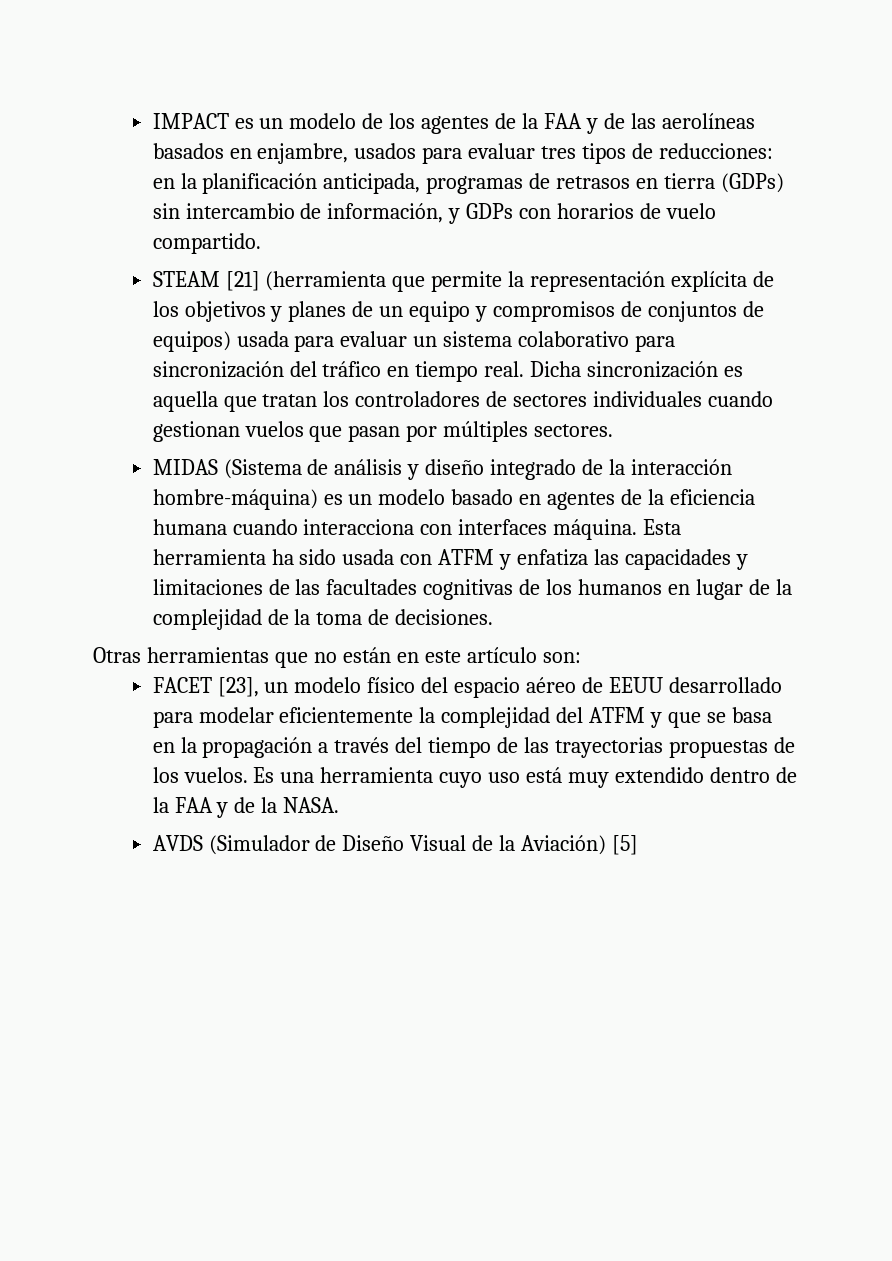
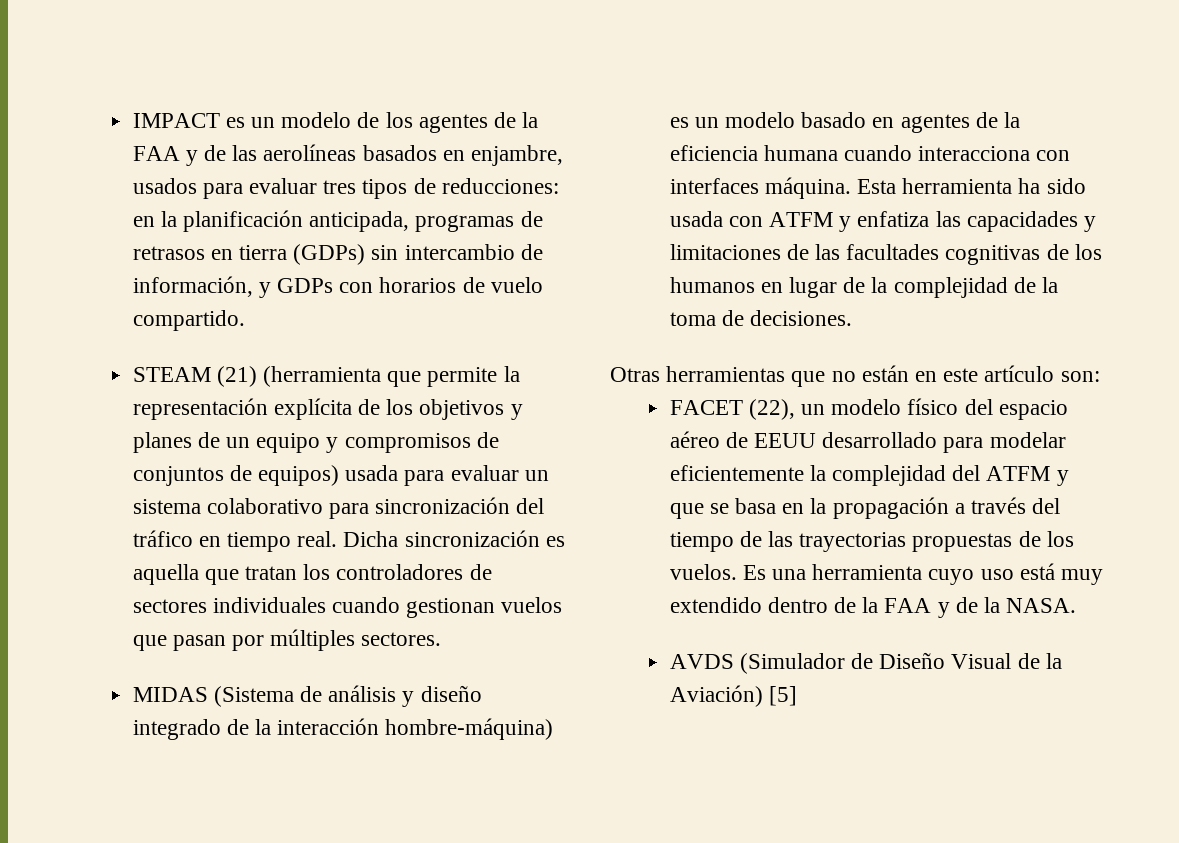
- STEAM [21] (herramienta que permite la representación explícita de los objetivos y planes de un equipo y compromisos de conjuntos de equipos) usada para evaluar un sistema colaborativo para sincronización del tráfico en tiempo real.
+ STEAM (21) (herramienta que permite la representación explícita de los objetivos y planes de un equipo y compromisos de conjuntos de equipos) usada para evaluar un sistema colaborativo para sincronización del tráfico en tiempo real.
- FACET [23], un modelo físico del espacio aéreo de EEUU desarrollado para modelar eficientemente la complejidad del ATFM y que se basa en la propagación a través del tiempo de las trayectorias propuestas de los vuelos.
+ FACET (22), un modelo físico del espacio aéreo de EEUU desarrollado para modelar eficientemente la complejidad del ATFM y que se basa en la propagación a través del tiempo de las trayectorias propuestas de los vuelos.

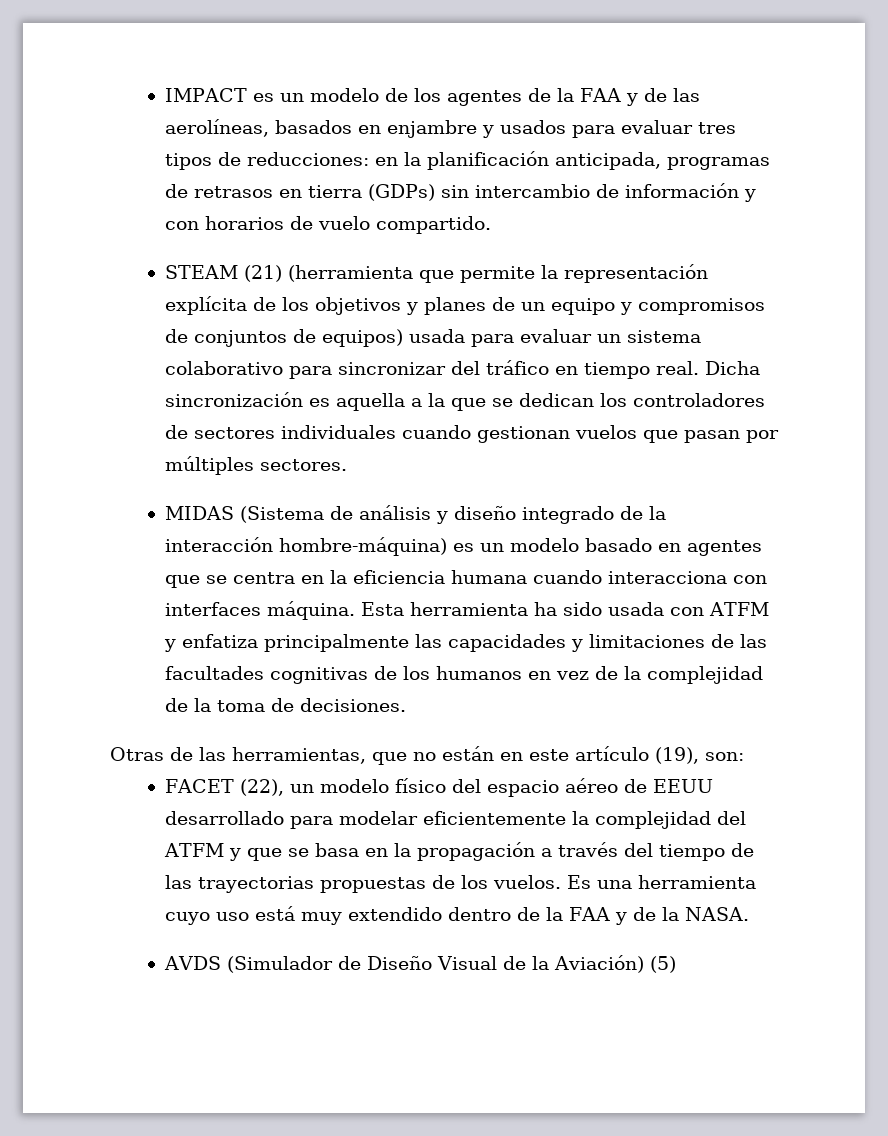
- IMPACT es un modelo de los agentes de la FAA y de las aerolíneas basados en enjambre, usados para evaluar tres tipos de reducciones: en la planificación anticipada, programas de retrasos en tierra (GDPs) sin intercambio de información, y GDPs con horarios de vuelo compartido.
+ IMPACT es un modelo de los agentes de la FAA y de las aerolíneas, basados en enjambre y usados para evaluar tres tipos de reducciones: en la planificación anticipada, programas de retrasos en tierra (GDPs) sin intercambio de información y con horarios de vuelo compartido.
- STEAM (21) (herramienta que permite la representación explícita de los objetivos y planes de un equipo y compromisos de conjuntos de equipos) usada para evaluar un sistema colaborativo para sincronización del tráfico en tiempo real.
+ STEAM (21) (herramienta que permite la representación explícita de los objetivos y planes de un equipo y compromisos de conjuntos de equipos) usada para evaluar un sistema colaborativo para sincronizar del tráfico en tiempo real.
- Dicha sincronización es aquella que tratan los controladores de sectores individuales cuando gestionan vuelos que pasan por múltiples sectores.
+ Dicha sincronización es aquella a la que se dedican los controladores de sectores individuales cuando gestionan vuelos que pasan por múltiples sectores.
- MIDAS (Sistema de análisis y diseño integrado de la interacción hombre-máquina) es un modelo basado en agentes de la eficiencia humana cuando interacciona con interfaces máquina.
+ MIDAS (Sistema de análisis y diseño integrado de la interacción hombre-máquina) es un modelo basado en agentes que se centra en la eficiencia humana cuando interacciona con interfaces máquina.
- Esta herramienta ha sido usada con ATFM y enfatiza las capacidades y limitaciones de las facultades cognitivas de los humanos en lugar de la complejidad de la toma de decisiones.
+ Esta herramienta ha sido usada con ATFM y enfatiza principalmente las capacidades y limitaciones de las facultades cognitivas de los humanos en vez de la complejidad de la toma de decisiones.
- Otras herramientas que no están en este artículo son:
+ Otras de las herramientas, que no están en este artículo (19), son:
- AVDS (Simulador de Diseño Visual de la Aviación) [5]
+ AVDS (Simulador de Diseño Visual de la Aviación) (5)

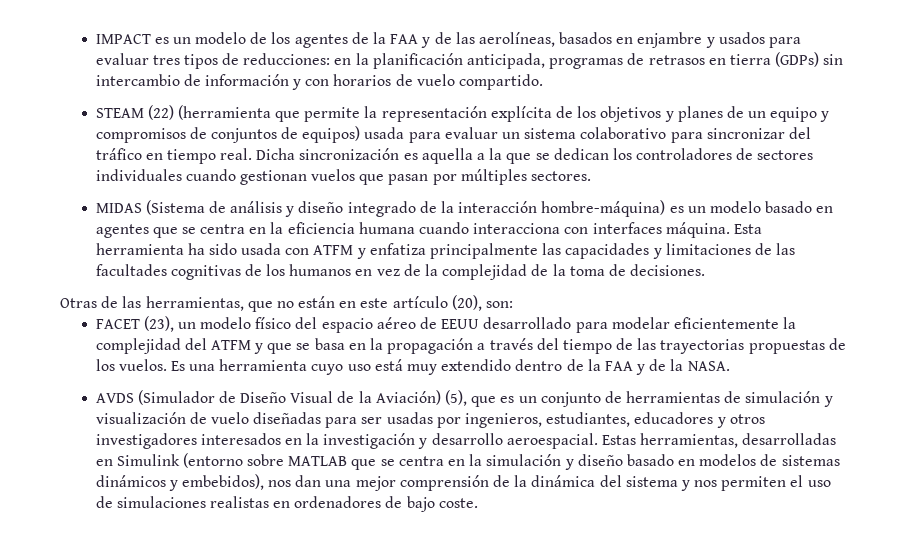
- STEAM (21) (herramienta que permite la representación explícita de los objetivos y planes de un equipo y compromisos de conjuntos de equipos) usada para evaluar un sistema colaborativo para sincronizar del tráfico en tiempo real.
+ STEAM (22) (herramienta que permite la representación explícita de los objetivos y planes de un equipo y compromisos de conjuntos de equipos) usada para evaluar un sistema colaborativo para sincronizar del tráfico en tiempo real.
- Otras de las herramientas, que no están en este artículo (19), son:
+ Otras de las herramientas, que no están en este artículo (20), son:
- FACET (22), un modelo físico del espacio aéreo de EEUU desarrollado para modelar eficientemente la complejidad del ATFM y que se basa en la propagación a través del tiempo de las trayectorias propuestas de los vuelos.
+ FACET (23), un modelo físico del espacio aéreo de EEUU desarrollado para modelar eficientemente la complejidad del ATFM y que se basa en la propagación a través del tiempo de las trayectorias propuestas de los vuelos.
- AVDS (Simulador de Diseño Visual de la Aviación) (5)
+ AVDS (Simulador de Diseño Visual de la Aviación) (5), que es un conjunto de herramientas de simulación y visualización de vuelo diseñadas para ser usadas por ingenieros, estudiantes, educadores y otros investigadores interesados en la investigación y desarrollo aeroespacial. Estas herramientas, desarrolladas en Simulink (entorno sobre MATLAB que se centra en la simulación y diseño basado en modelos de sistemas dinámicos y embebidos), nos dan una mejor comprensión de la dinámica del sistema y nos permiten el uso de simulaciones realistas en ordenadores de bajo coste.

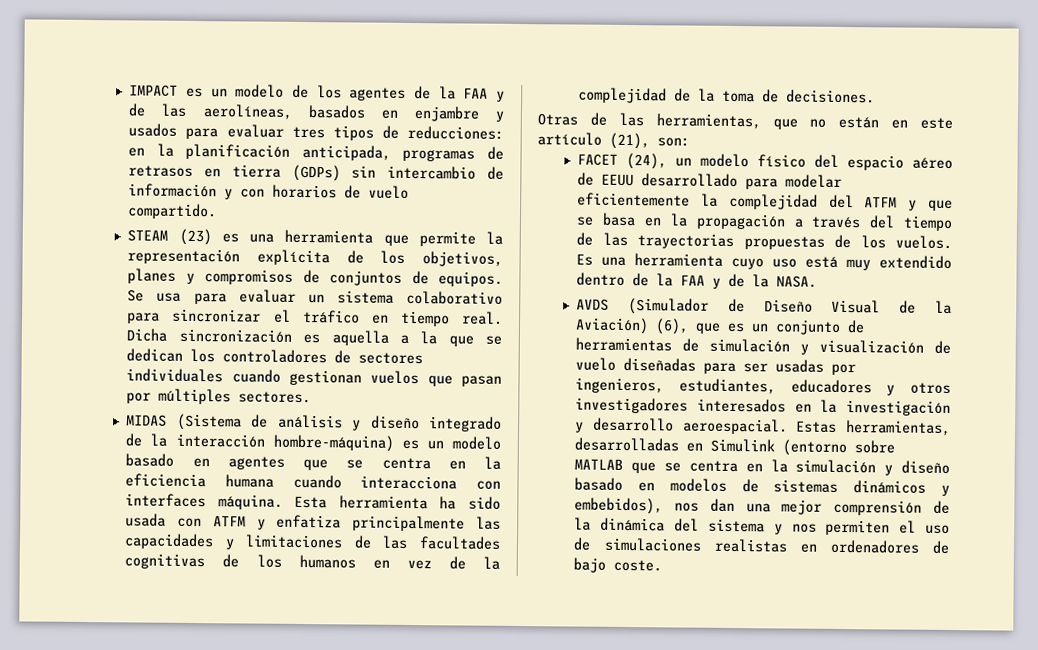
- STEAM (22) (herramienta que permite la representación explícita de los objetivos y planes de un equipo y compromisos de conjuntos de equipos) usada para evaluar un sistema colaborativo para sincronizar del tráfico en tiempo real.
+ STEAM (23) es una herramienta que permite la representación explícita de los objetivos, planes y compromisos de conjuntos de equipos. Se usa para evaluar un sistema colaborativo para sincronizar el tráfico en tiempo real.
- Otras de las herramientas, que no están en este artículo (20), son:
+ Otras de las herramientas, que no están en este artículo (21), son:
- FACET (23), un modelo físico del espacio aéreo de EEUU desarrollado para modelar eficientemente la complejidad del ATFM y que se basa en la propagación a través del tiempo de las trayectorias propuestas de los vuelos.
+ FACET (24), un modelo físico del espacio aéreo de EEUU desarrollado para modelar eficientemente la complejidad del ATFM y que se basa en la propagación a través del tiempo de las trayectorias propuestas de los vuelos.
- AVDS (Simulador de Diseño Visual de la Aviación) (5), que es un conjunto de herramientas de simulación y visualización de vuelo diseñadas para ser usadas por ingenieros, estudiantes, educadores y otros investigadores interesados en la investigación y desarrollo aeroespacial.
+ AVDS (Simulador de Diseño Visual de la Aviación) (6), que es un conjunto de herramientas de simulación y visualización de vuelo diseñadas para ser usadas por ingenieros, estudiantes, educadores y otros investigadores interesados en la investigación y desarrollo aeroespacial.

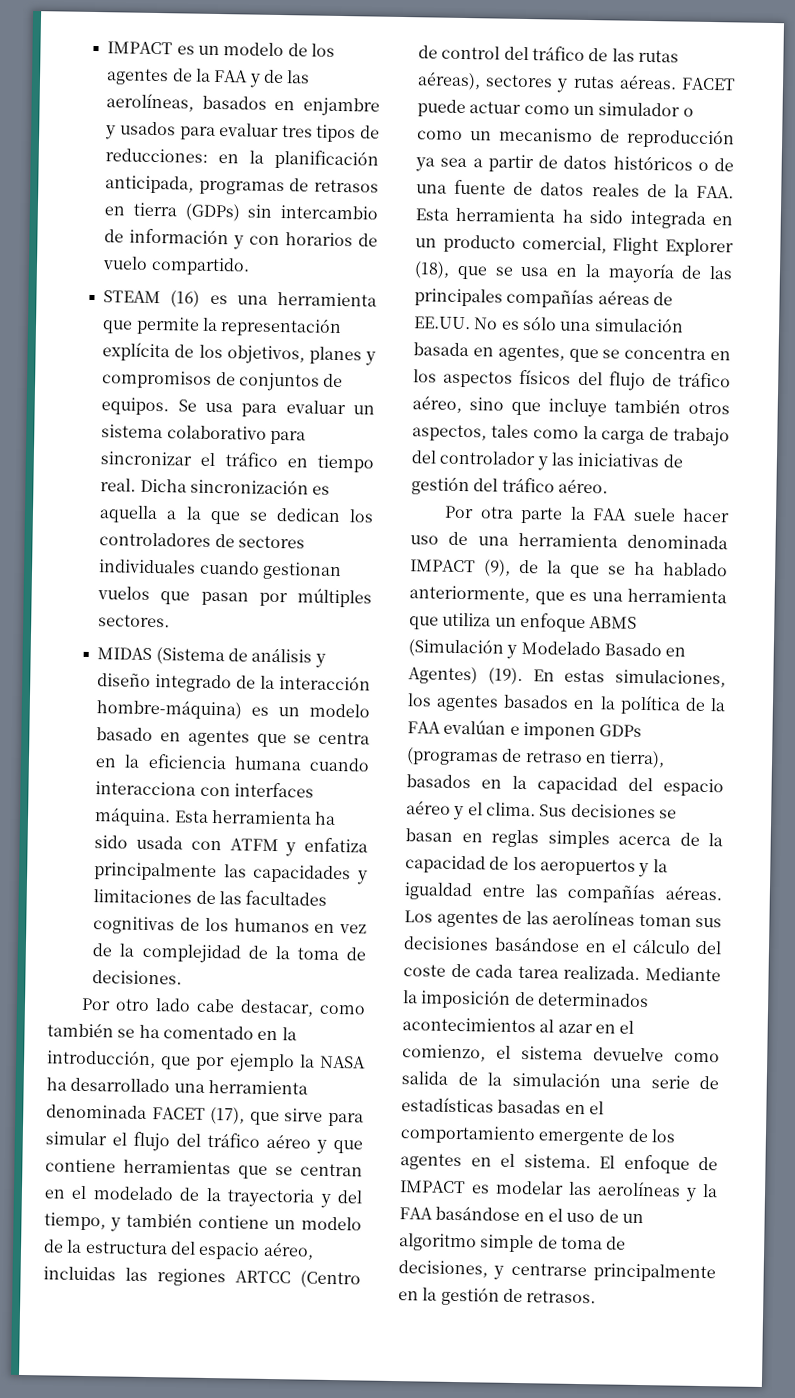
- STEAM (23) es una herramienta que permite la representación explícita de los objetivos, planes y compromisos de conjuntos de equipos.
+ STEAM (16) es una herramienta que permite la representación explícita de los objetivos, planes y compromisos de conjuntos de equipos.
- Otras de las herramientas, que no están en este artículo (21), son:
- FACET (24), un modelo físico del espacio aéreo de EEUU desarrollado para modelar eficientemente la complejidad del ATFM y que se basa en la propagación a través del tiempo de las trayectorias propuestas de los vuelos. Es una herramienta cuyo uso está muy extendido dentro de la FAA y de la NASA.
- AVDS (Simulador de Diseño Visual de la Aviación) (6), que es un conjunto de herramientas de simulación y visualización de vuelo diseñadas para ser usadas por ingenieros, estudiantes, educadores y otros investigadores interesados en la investigación y desarrollo aeroespacial. Estas herramientas, desarrolladas en Simulink (entorno sobre MATLAB que se centra en la simulación y diseño basado en modelos de sistemas dinámicos y embebidos), nos dan una mejor comprensión de la dinámica del sistema y nos permiten el uso de simulaciones realistas en ordenadores de bajo coste.
+ Por otro lado cabe destacar, como también se ha comentado en la introducción, que por ejemplo la NASA ha desarrollado una herramienta denominada FACET (17), que sirve para simular el flujo del tráfico aéreo y que contiene herramientas que se centran en el modelado de la trayectoria y del tiempo, y también contiene un modelo de la estructura del espacio aéreo, incluidas las regiones ARTCC (Centro de control del tráfico de las rutas aéreas), sectores y rutas aéreas. FACET puede actuar como un simulador o como un mecanismo de reproducción ya sea a partir de datos históricos o de una fuente de datos reales de la FAA. Esta herramienta ha sido integrada en un producto comercial, Flight Explorer (18), que se usa en la mayoría de las principales compañías aéreas de EE.UU. No es sólo una simulación basada en agentes, que se concentra en los aspectos físicos del flujo de tráfico aéreo, sino que incluye también otros aspectos, tales como la carga de trabajo del controlador y las iniciativas de gestión del tráfico aéreo.
+ Por otra parte la FAA suele hacer uso de una herramienta denominada IMPACT (9), de la que se ha hablado anteriormente, que es una herramienta que utiliza un enfoque ABMS (Simulación y Modelado Basado en Agentes) (19). En estas simulaciones, los agentes basados en la política de la FAA evalúan e imponen GDPs (programas de retraso en tierra), basados en la capacidad del espacio aéreo y el clima. Sus decisiones se basan en reglas simples acerca de la capacidad de los aeropuertos y la igualdad entre las compañías aéreas. Los agentes de las aerolíneas toman sus decisiones basándose en el cálculo del coste de cada tarea realizada. Mediante la imposición de determinados acontecimientos al azar en el comienzo, el sistema devuelve como salida de la simulación una serie de estadísticas basadas en el comportamiento emergente de los agentes en el sistema. El enfoque de IMPACT es modelar las aerolíneas y la FAA basándose en el uso de un algoritmo simple de toma de decisiones, y centrarse principalmente en la gestión de retrasos.

